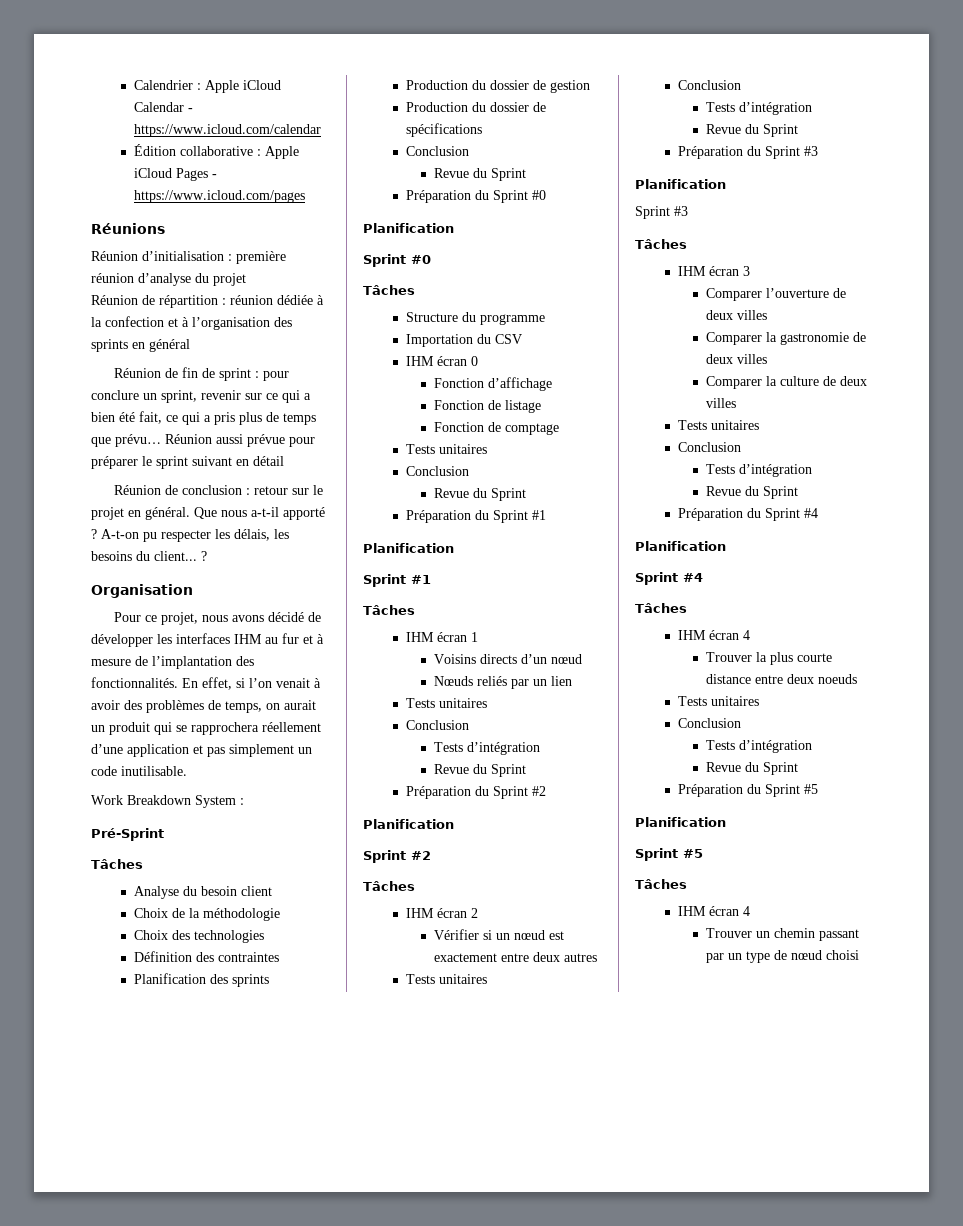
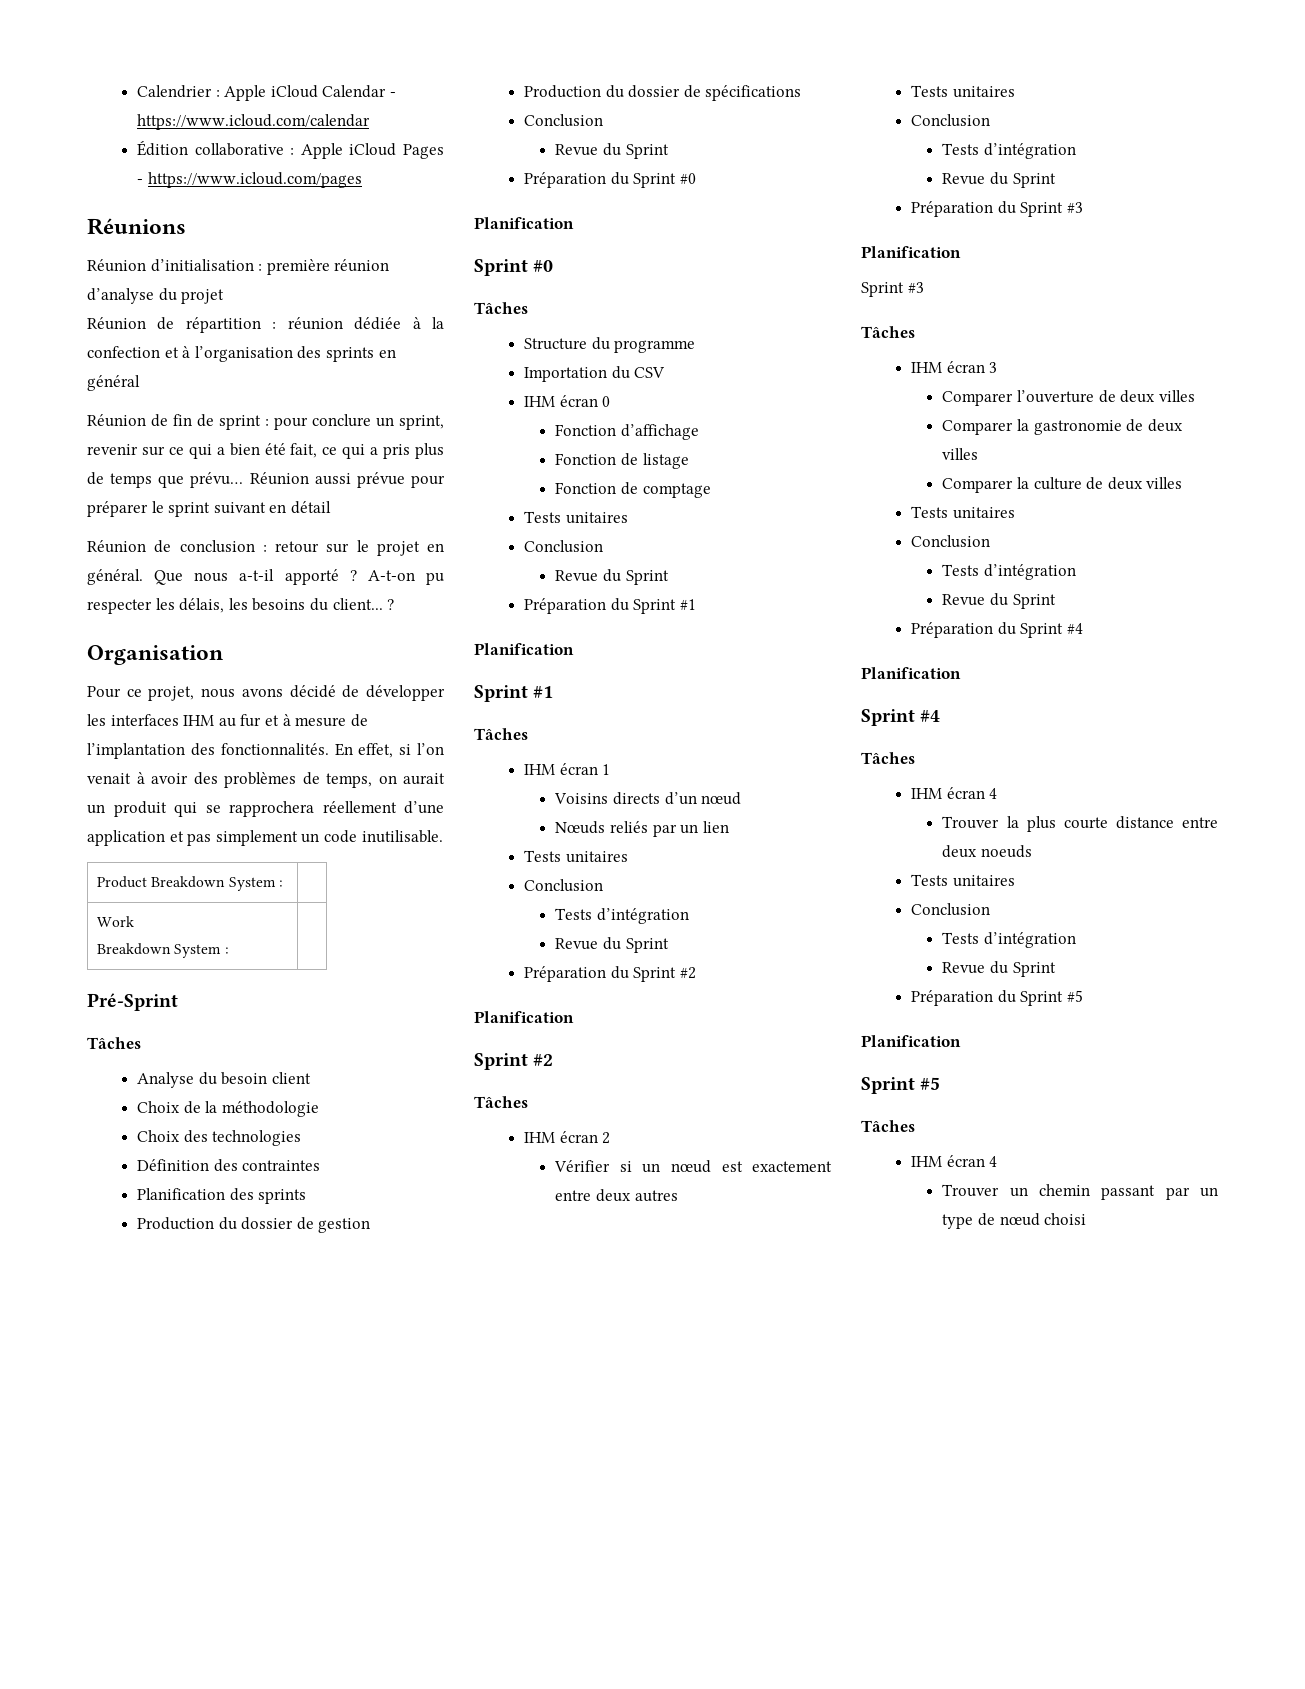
- Work Breakdown System :
+ Product Breakdown System : |
+ Work
+ Breakdown System : |

